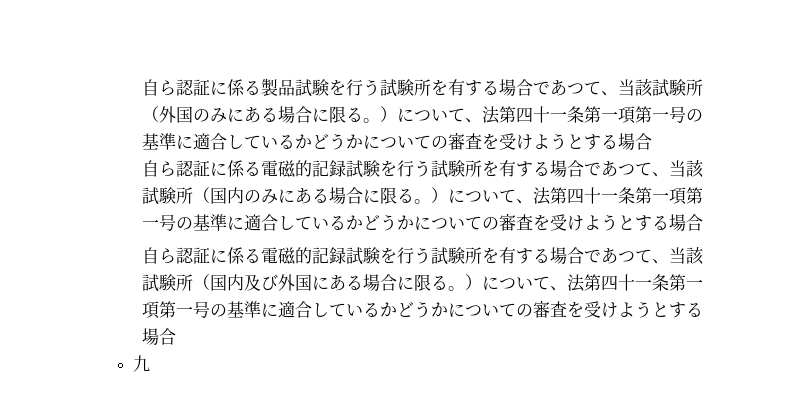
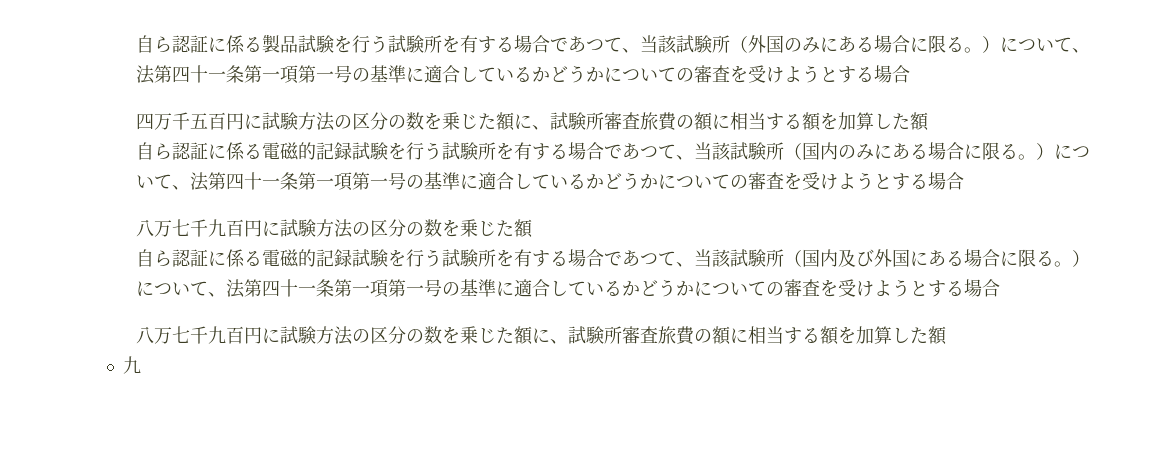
+ 四万千五百円に試験方法の区分の数を乗じた額に、試験所審査旅費の額に相当する額を加算した額
  自ら認証に係る電磁的記録試験を行う試験所を有する場合であつて、当該試験所（国内のみにある場合に限る。）について、法第四十一条第一項第一号の基準に適合しているかどうかについての審査を受けようとする場合
+ 八万七千九百円に試験方法の区分の数を乗じた額
+ 八万七千九百円に試験方法の区分の数を乗じた額に、試験所審査旅費の額に相当する額を加算した額

